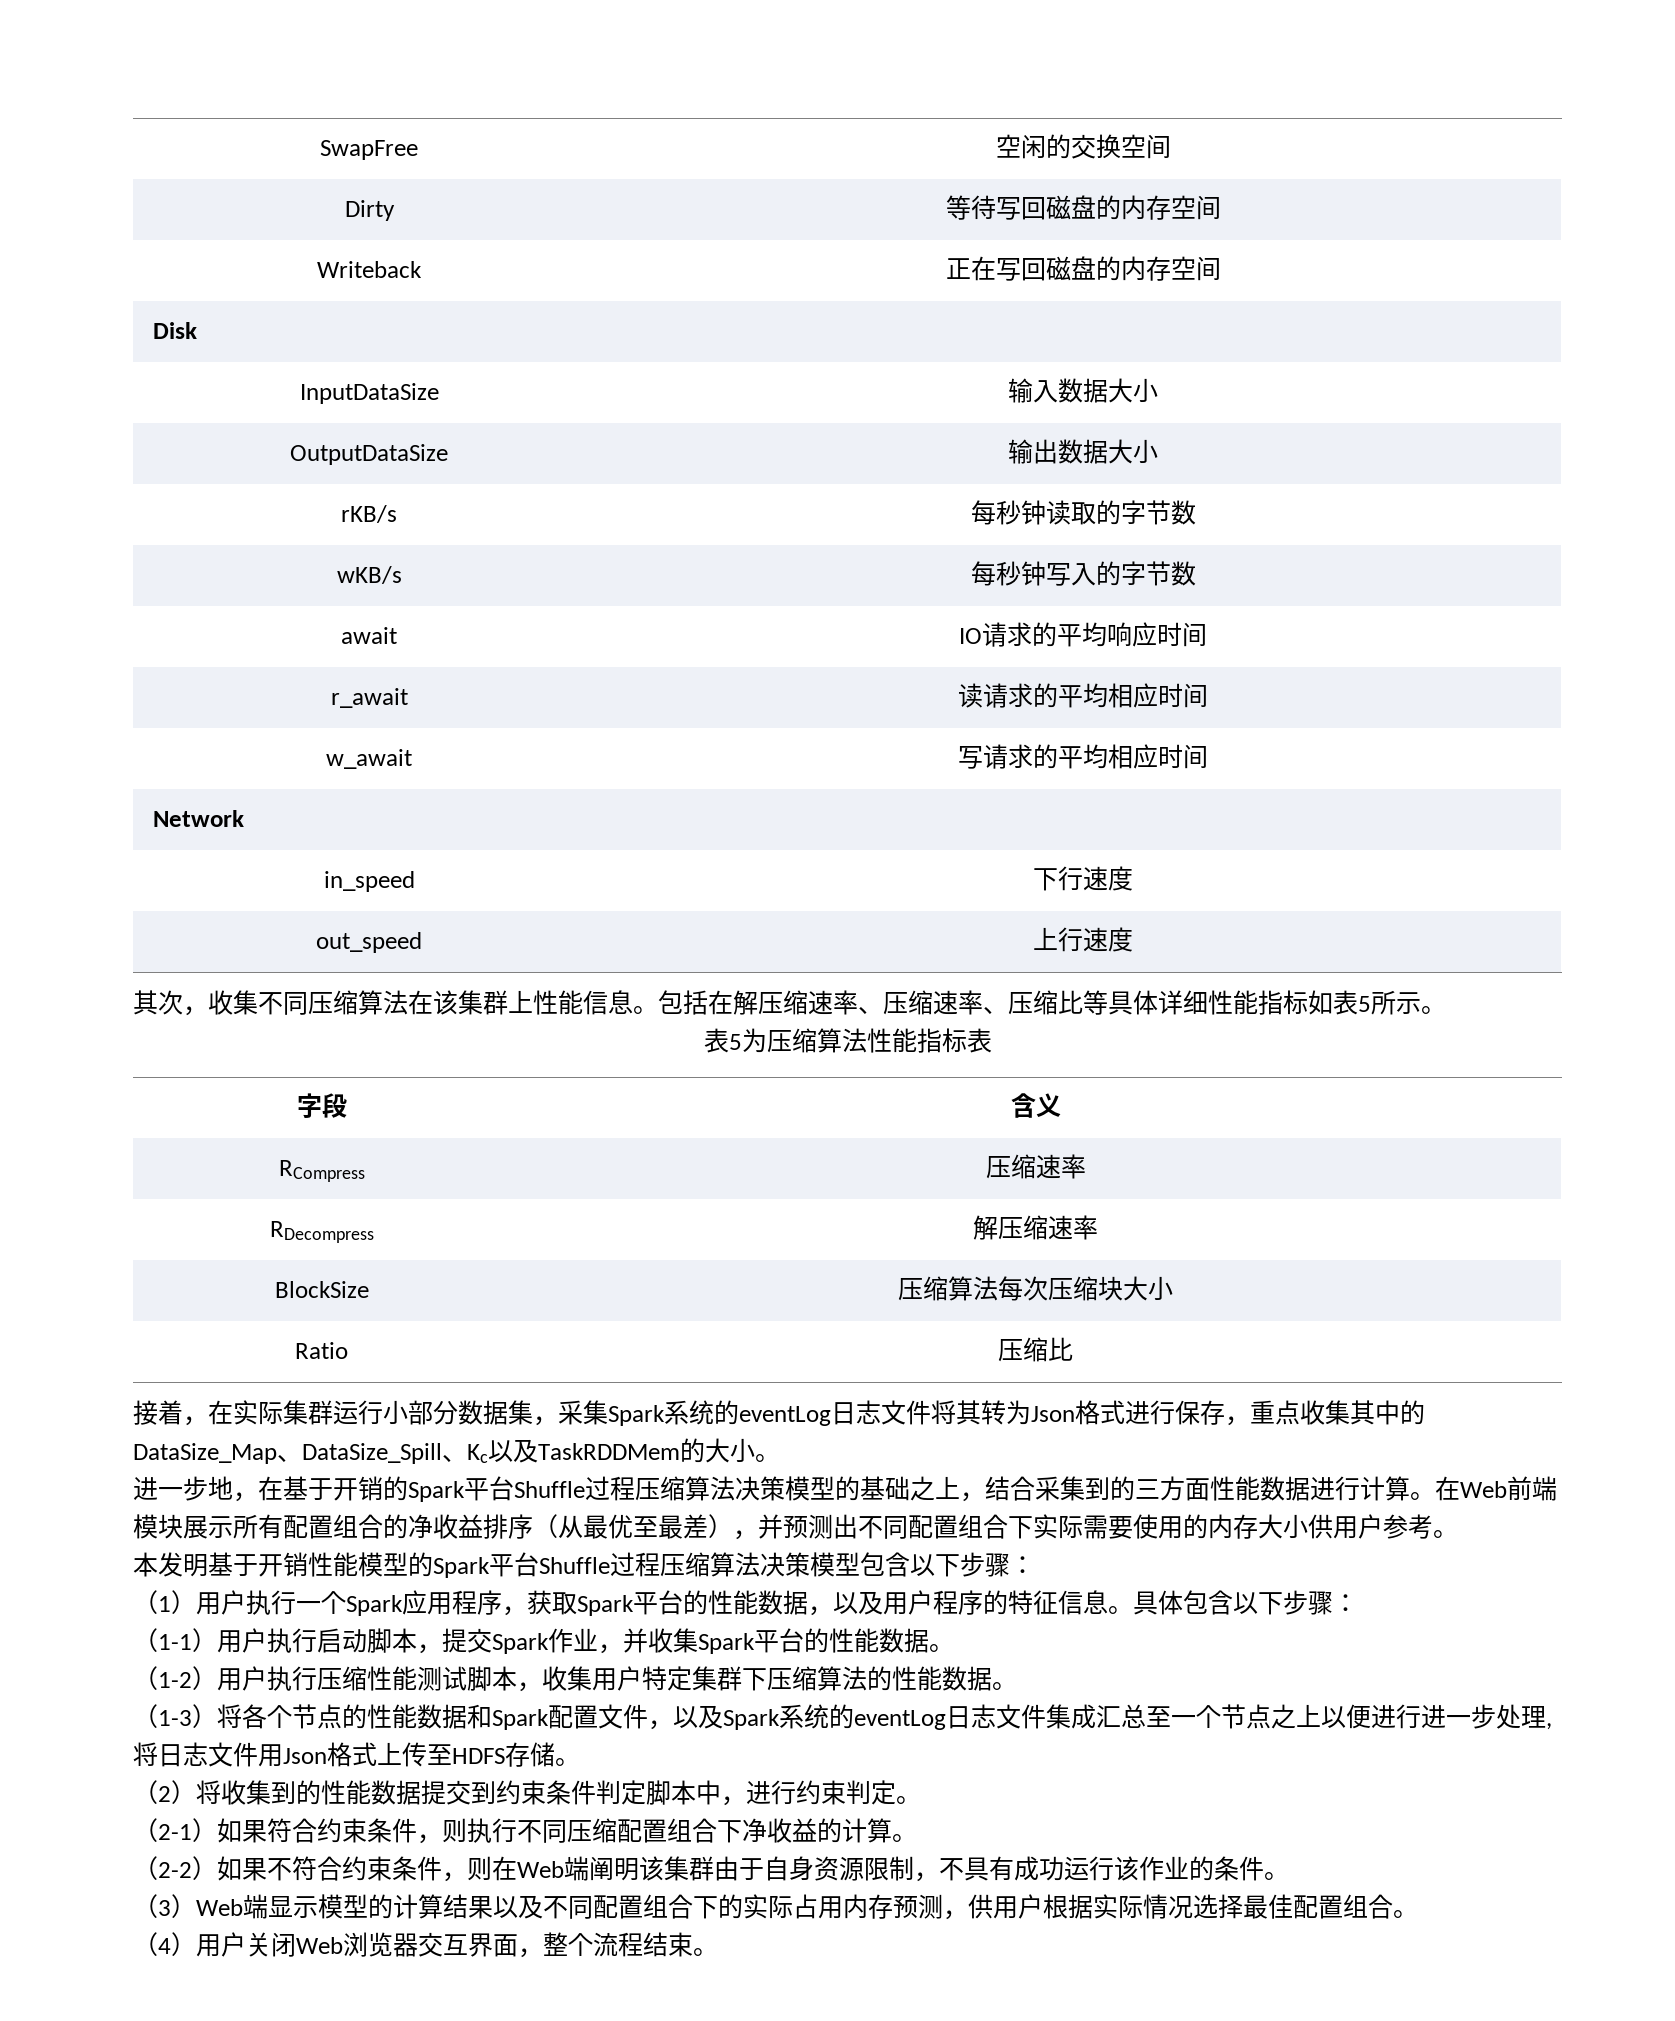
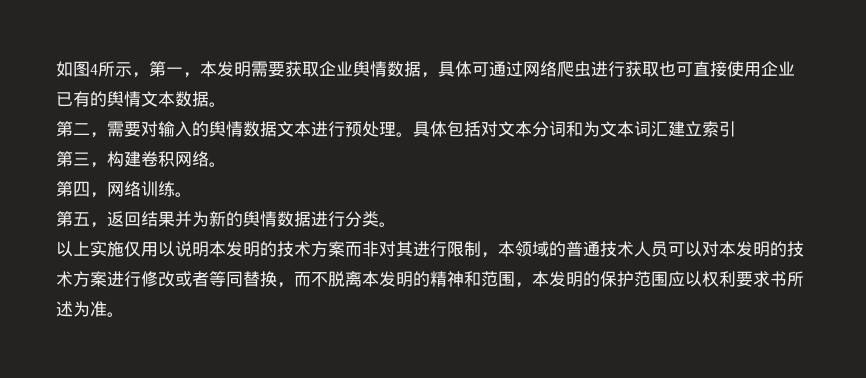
- SwapFree | 空闲的交换空间
- Dirty | 等待写回磁盘的内存空间
- Writeback | 正在写回磁盘的内存空间
- Disk
- InputDataSize | 输入数据大小
- OutputDataSize | 输出数据大小
- rKB/s | 每秒钟读取的字节数
- wKB/s | 每秒钟写入的字节数
- await | IO请求的平均响应时间
- r_await | 读请求的平均相应时间
- w_await | 写请求的平均相应时间
- Network
- in_speed | 下行速度
- out_speed | 上行速度
- 其次，收集不同压缩算法在该集群上性能信息。包括在解压缩速率、压缩速率、压缩比等具体详细性能指标如表5所示。
- 表5为压缩算法性能指标表
- 字段 | 含义
- RCompress | 压缩速率
- RDecompress | 解压缩速率
- BlockSize | 压缩算法每次压缩块大小
- Ratio | 压缩比
- 接着，在实际集群运行小部分数据集，采集Spark系统的eventLog日志文件将其转为Json格式进行保存，重点收集其中的DataSize_Map、DataSize_Spill、Kc以及TaskRDDMem的大小。
- 进一步地，在基于开销的Spark平台Shuffle过程压缩算法决策模型的基础之上，结合采集到的三方面性能数据进行计算。在Web前端模块展示所有配置组合的净收益排序（从最优至最差），并预测出不同配置组合下实际需要使用的内存大小供用户参考。
- 本发明基于开销性能模型的Spark平台Shuffle过程压缩算法决策模型包含以下步骤：
- （1）用户执行一个Spark应用程序，获取Spark平台的性能数据，以及用户程序的特征信息。具体包含以下步骤：
- （1-1）用户执行启动脚本，提交Spark作业，并收集Spark平台的性能数据。
- （1-2）用户执行压缩性能测试脚本，收集用户特定集群下压缩算法的性能数据。
- （1-3）将各个节点的性能数据和Spark配置文件，以及Spark系统的eventLog日志文件集成汇总至一个节点之上以便进行进一步处理,将日志文件用Json格式上传至HDFS存储。
- （2）将收集到的性能数据提交到约束条件判定脚本中，进行约束判定。
- （2-1）如果符合约束条件，则执行不同压缩配置组合下净收益的计算。
- （2-2）如果不符合约束条件，则在Web端阐明该集群由于自身资源限制，不具有成功运行该作业的条件。
- （3）Web端显示模型的计算结果以及不同配置组合下的实际占用内存预测，供用户根据实际情况选择最佳配置组合。
- （4）用户关闭Web浏览器交互界面，整个流程结束。
+ 如图4所示，第一，本发明需要获取企业舆情数据，具体可通过网络爬虫进行获取也可直接使用企业已有的舆情文本数据。
+ 第二，需要对输入的舆情数据文本进行预处理。具体包括对文本分词和为文本词汇建立索引
+ 第三，构建卷积网络。
+ 第四，网络训练。
+ 第五，返回结果并为新的舆情数据进行分类。
+ 以上实施仅用以说明本发明的技术方案而非对其进行限制，本领域的普通技术人员可以对本发明的技术方案进行修改或者等同替换，而不脱离本发明的精神和范围，本发明的保护范围应以权利要求书所述为准。

